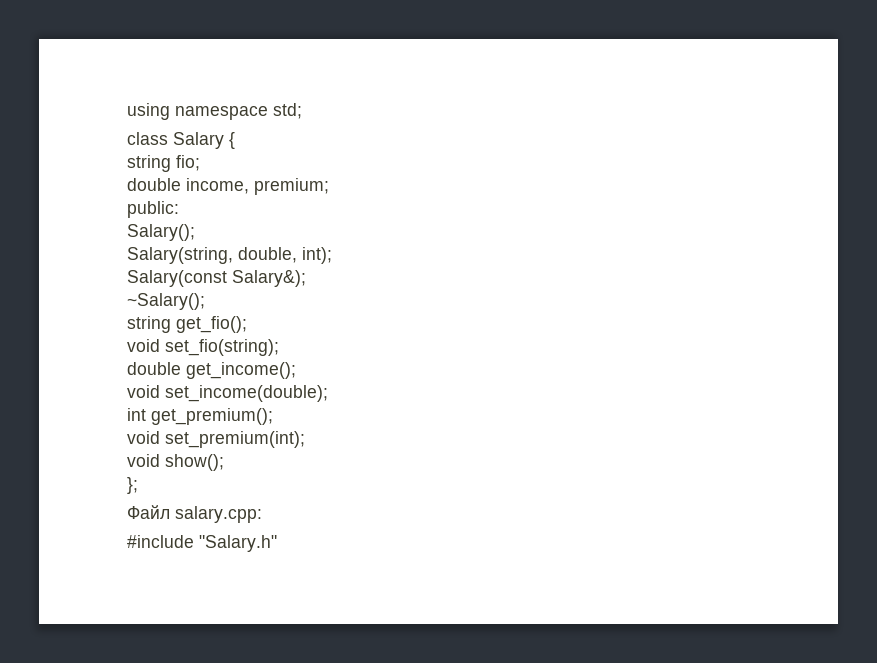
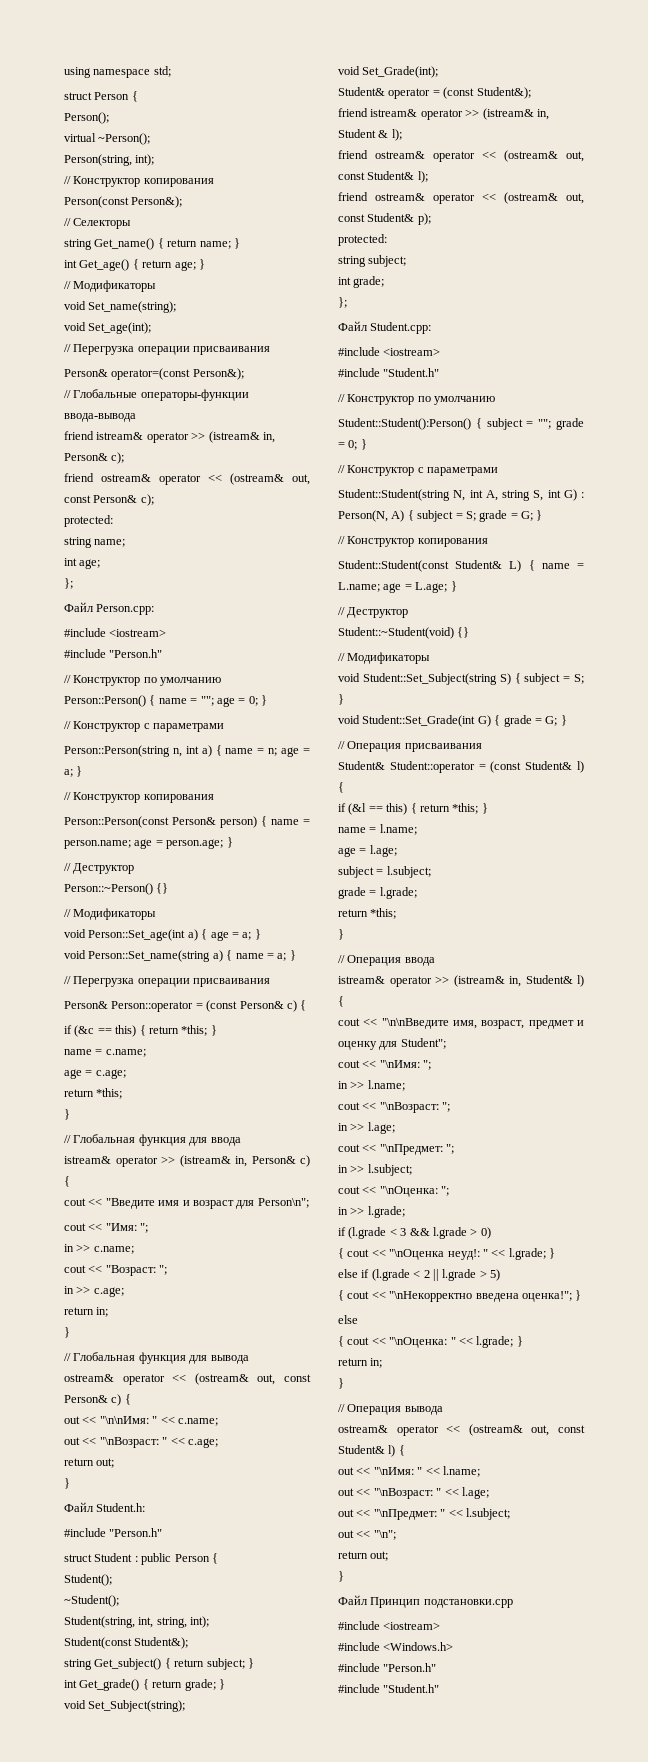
- class Salary {
- string fio;
- double income, premium;
- public:
- Salary();
- Salary(string, double, int);
- Salary(const Salary&);
- ~Salary();
- string get_fio();
- void set_fio(string);
- double get_income();
- void set_income(double);
- int get_premium();
- void set_premium(int);
- void show();
+ struct Person {
+ Person();
+ virtual ~Person();
+ Person(string, int);
+ // Конструктор копирования
+ Person(const Person&);
+ // Селекторы
+ string Get_name() { return name; }
+ int Get_age() { return age; }
+ // Модификаторы
+ void Set_name(string);
+ void Set_age(int);
+ // Перегрузка операции присваивания
+ Person& operator=(const Person&);
+ // Глобальные операторы-функции ввода-вывода
+ friend istream& operator >> (istream& in, Person& c);
+ friend ostream& operator << (ostream& out, const Person& c);
+ protected:
+ string name;
+ int age;
  };
- Файл salary.cpp:
- #include "Salary.h"
+ Файл Person.cpp:
+ #include <iostream>
+ #include "Person.h"
+ // Конструктор по умолчанию
+ Person::Person() { name = ""; age = 0; }
+ // Конструктор с параметрами
+ Person::Person(string n, int a) { name = n; age = a; }
+ // Конструктор копирования
+ Person::Person(const Person& person) { name = person.name; age = person.age; }
+ // Деструктор
+ Person::~Person() {}
+ // Модификаторы
+ void Person::Set_age(int a) { age = a; }
+ void Person::Set_name(string a) { name = a; }
+ // Перегрузка операции присваивания
+ Person& Person::operator = (const Person& c) {
+ if (&c == this) { return *this; }
+ name = c.name;
+ age = c.age;
+ return *this;
+ }
+ // Глобальная функция для ввода
+ istream& operator >> (istream& in, Person& c) {
+ cout << "Введите имя и возраст для Person\n";
+ cout << "Имя: ";
+ in >> c.name;
+ cout << "Возраст: ";
+ in >> c.age;
+ return in;
+ }
+ // Глобальная функция для вывода
+ ostream& operator << (ostream& out, const Person& c) {
+ out << "\n\nИмя: " << c.name;
+ out << "\nВозраст: " << c.age;
+ return out;
+ }
+ Файл Student.h:
+ #include "Person.h"
+ struct Student : public Person {
+ Student();
+ ~Student();
+ Student(string, int, string, int);
+ Student(const Student&);
+ string Get_subject() { return subject; }
+ int Get_grade() { return grade; }
+ void Set_Subject(string);
+ void Set_Grade(int);
+ Student& operator = (const Student&);
+ friend istream& operator >> (istream& in, Student & l);
+ friend ostream& operator << (ostream& out, const Student& l);
+ friend ostream& operator << (ostream& out, const Student& p);
+ protected:
+ string subject;
+ int grade;
+ };
+ Файл Student.cpp:
+ #include <iostream>
+ #include "Student.h"
+ // Конструктор по умолчанию
+ Student::Student():Person() { subject = ""; grade = 0; }
+ // Конструктор с параметрами
+ Student::Student(string N, int A, string S, int G) : Person(N, A) { subject = S; grade = G; }
+ // Конструктор копирования
+ Student::Student(const Student& L) { name = L.name; age = L.age; }
+ // Деструктор
+ Student::~Student(void) {}
+ // Модификаторы
+ void Student::Set_Subject(string S) { subject = S; }
+ void Student::Set_Grade(int G) { grade = G; }
+ // Операция присваивания
+ Student& Student::operator = (const Student& l) {
+ if (&l == this) { return *this; }
+ name = l.name;
+ age = l.age;
+ subject = l.subject;
+ grade = l.grade;
+ return *this;
+ }
+ // Операция ввода
+ istream& operator >> (istream& in, Student& l) {
+ cout << "\n\nВведите имя, возраст, предмет и оценку для Student";
+ cout << "\nИмя: ";
+ in >> l.name;
+ cout << "\nВозраст: ";
+ in >> l.age;
+ cout << "\nПредмет: ";
+ in >> l.subject;
+ cout << "\nОценка: ";
+ in >> l.grade;
+ if (l.grade < 3 && l.grade > 0)
+ { cout << "\nОценка неуд!: " << l.grade; }
+ else if (l.grade < 2 || l.grade > 5)
+ { cout << "\nНекорректно введена оценка!"; }
+ else
+ { cout << "\nОценка: " << l.grade; }
+ return in;
+ }
+ // Операция вывода
+ ostream& operator << (ostream& out, const Student& l) {
+ out << "\nИмя: " << l.name;
+ out << "\nВозраст: " << l.age;
+ out << "\nПредмет: " << l.subject;
+ out << "\n";
+ return out;
+ }
+ Файл Принцип подстановки.cpp
+ #include <iostream>
+ #include <Windows.h>
+ #include "Person.h"
+ #include "Student.h"

